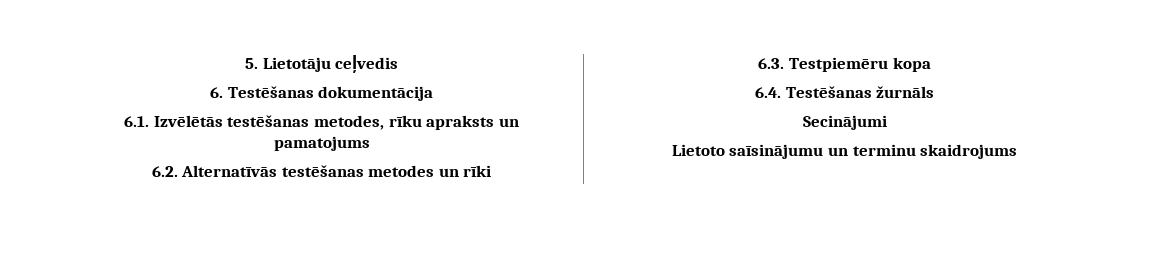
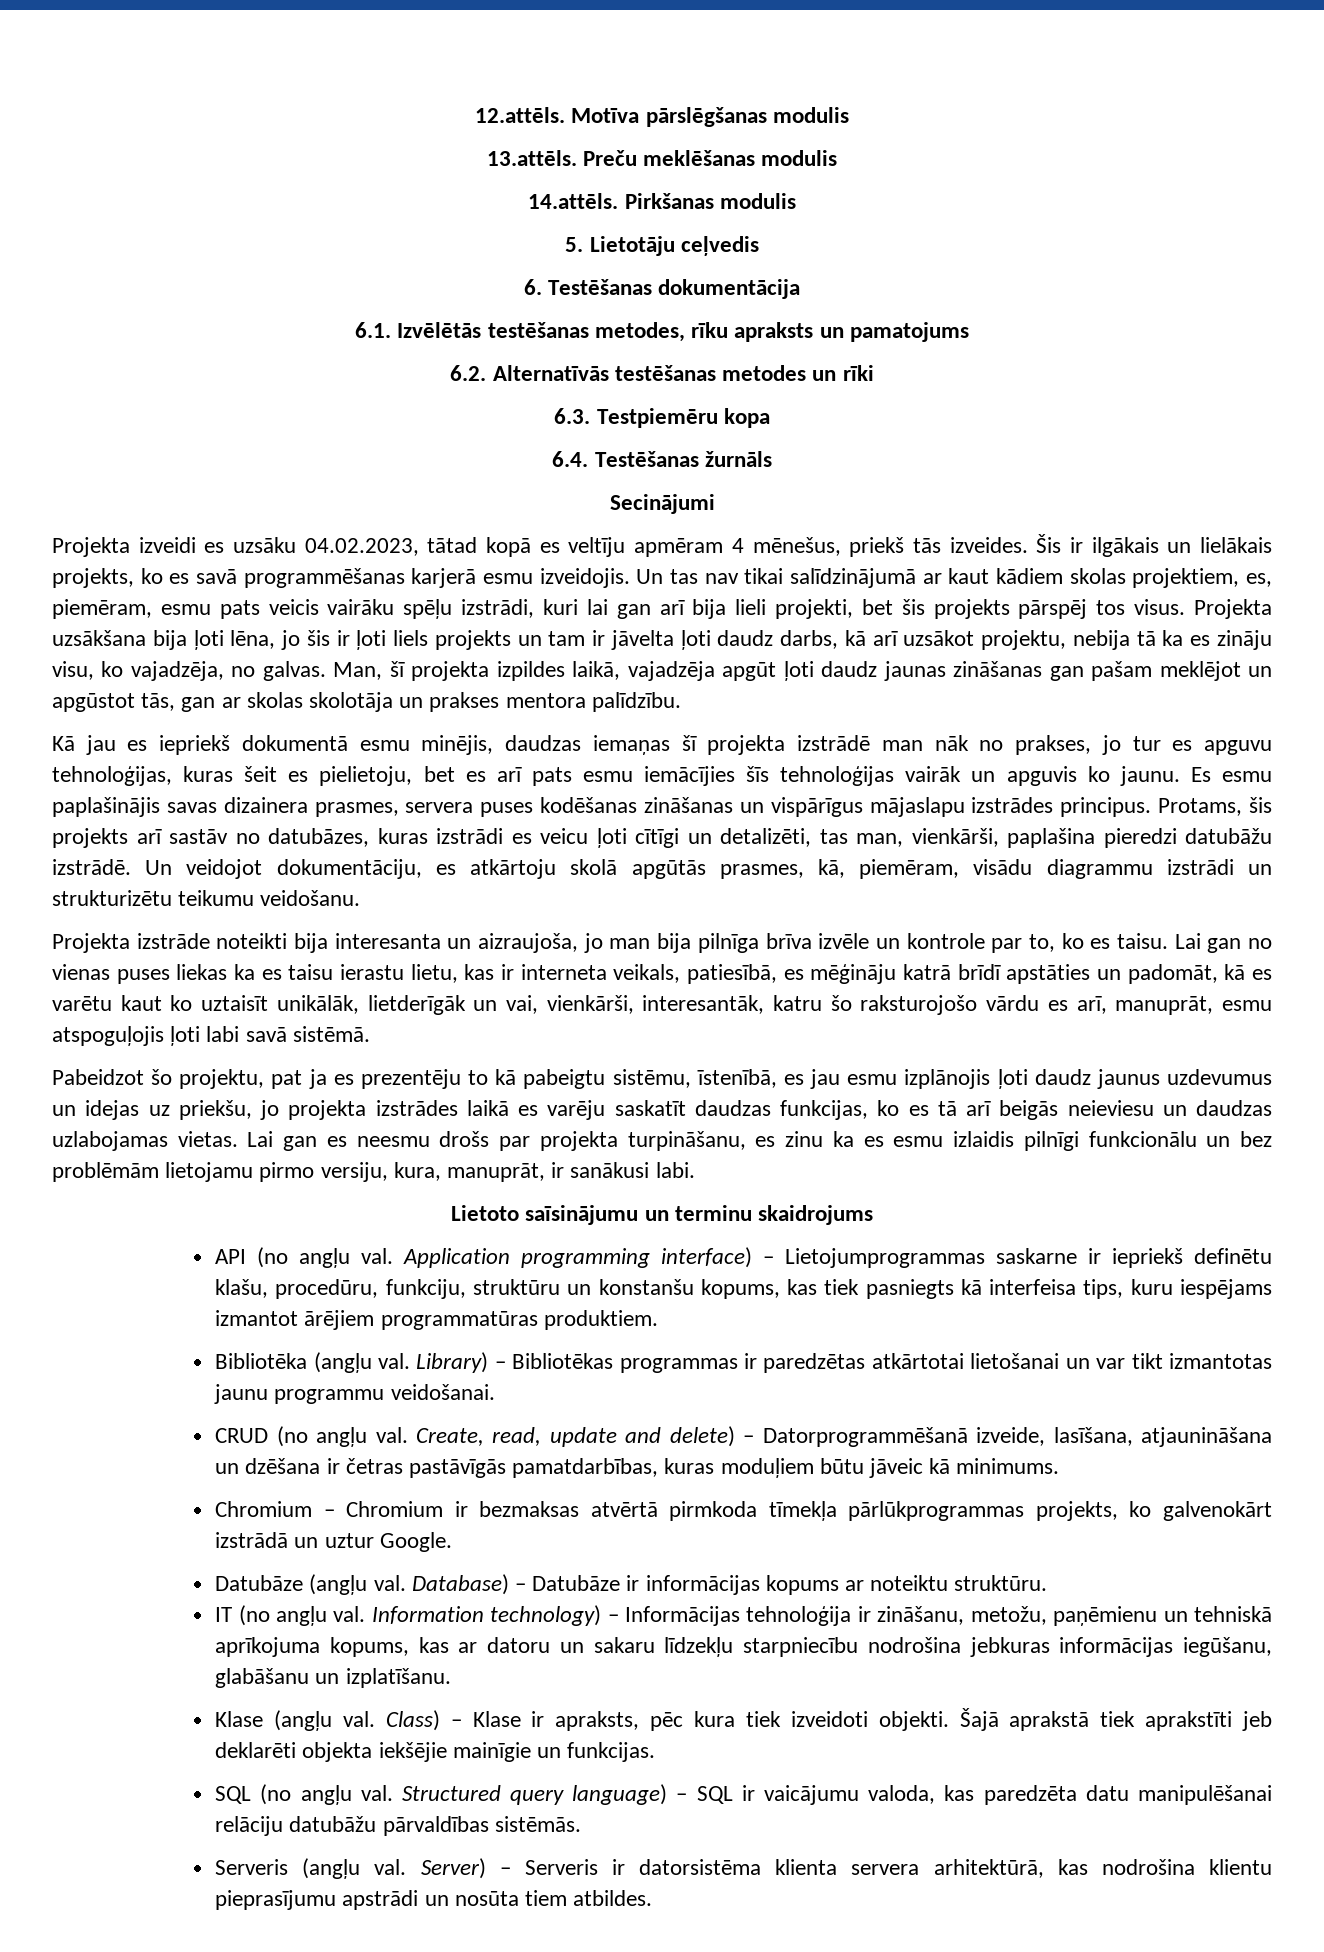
+ 12.attēls. Motīva pārslēgšanas modulis
+ 13.attēls. Preču meklēšanas modulis
+ 14.attēls. Pirkšanas modulis
+ Projekta izveidi es uzsāku 04.02.2023, tātad kopā es veltīju apmēram 4 mēnešus, priekš tās izveides. Šis ir ilgākais un lielākais projekts, ko es savā programmēšanas karjerā esmu izveidojis. Un tas nav tikai salīdzinājumā ar kaut kādiem skolas projektiem, es, piemēram, esmu pats veicis vairāku spēļu izstrādi, kuri lai gan arī bija lieli projekti, bet šis projekts pārspēj tos visus. Projekta uzsākšana bija ļoti lēna, jo šis ir ļoti liels projekts un tam ir jāvelta ļoti daudz darbs, kā arī uzsākot projektu, nebija tā ka es zināju visu, ko vajadzēja, no galvas. Man, šī projekta izpildes laikā, vajadzēja apgūt ļoti daudz jaunas zināšanas gan pašam meklējot un apgūstot tās, gan ar skolas skolotāja un prakses mentora palīdzību.
+ Kā jau es iepriekš dokumentā esmu minējis, daudzas iemaņas šī projekta izstrādē man nāk no prakses, jo tur es apguvu tehnoloģijas, kuras šeit es pielietoju, bet es arī pats esmu iemācījies šīs tehnoloģijas vairāk un apguvis ko jaunu. Es esmu paplašinājis savas dizainera prasmes, servera puses kodēšanas zināšanas un vispārīgus mājaslapu izstrādes principus. Protams, šis projekts arī sastāv no datubāzes, kuras izstrādi es veicu ļoti cītīgi un detalizēti, tas man, vienkārši, paplašina pieredzi datubāžu izstrādē. Un veidojot dokumentāciju, es atkārtoju skolā apgūtās prasmes, kā, piemēram, visādu diagrammu izstrādi un strukturizētu teikumu veidošanu.
+ Projekta izstrāde noteikti bija interesanta un aizraujoša, jo man bija pilnīga brīva izvēle un kontrole par to, ko es taisu. Lai gan no vienas puses liekas ka es taisu ierastu lietu, kas ir interneta veikals, patiesībā, es mēģināju katrā brīdī apstāties un padomāt, kā es varētu kaut ko uztaisīt unikālāk, lietderīgāk un vai, vienkārši, interesantāk, katru šo raksturojošo vārdu es arī, manuprāt, esmu atspoguļojis ļoti labi savā sistēmā.
+ Pabeidzot šo projektu, pat ja es prezentēju to kā pabeigtu sistēmu, īstenībā, es jau esmu izplānojis ļoti daudz jaunus uzdevumus un idejas uz priekšu, jo projekta izstrādes laikā es varēju saskatīt daudzas funkcijas, ko es tā arī beigās neieviesu un daudzas uzlabojamas vietas. Lai gan es neesmu drošs par projekta turpināšanu, es zinu ka es esmu izlaidis pilnīgi funkcionālu un bez problēmām lietojamu pirmo versiju, kura, manuprāt, ir sanākusi labi.
+ API (no angļu val. Application programming interface) – Lietojumprogrammas saskarne ir iepriekš definētu klašu, procedūru, funkciju, struktūru un konstanšu kopums, kas tiek pasniegts kā interfeisa tips, kuru iespējams izmantot ārējiem programmatūras produktiem.
+ Bibliotēka (angļu val. Library) – Bibliotēkas programmas ir paredzētas atkārtotai lietošanai un var tikt izmantotas jaunu programmu veidošanai.
+ CRUD (no angļu val. Create, read, update and delete) – Datorprogrammēšanā izveide, lasīšana, atjaunināšana un dzēšana ir četras pastāvīgās pamatdarbības, kuras moduļiem būtu jāveic kā minimums.
+ Chromium – Chromium ir bezmaksas atvērtā pirmkoda tīmekļa pārlūkprogrammas projekts, ko galvenokārt izstrādā un uztur Google.
+ Datubāze (angļu val. Database) – Datubāze ir informācijas kopums ar noteiktu struktūru.
+ IT (no angļu val. Information technology) – Informācijas tehnoloģija ir zināšanu, metožu, paņēmienu un tehniskā aprīkojuma kopums, kas ar datoru un sakaru līdzekļu starpniecību nodrošina jebkuras informācijas iegūšanu, glabāšanu un izplatīšanu.
+ Klase (angļu val. Class) – Klase ir apraksts, pēc kura tiek izveidoti objekti. Šajā aprakstā tiek aprakstīti jeb deklarēti objekta iekšējie mainīgie un funkcijas.
+ SQL (no angļu val. Structured query language) – SQL ir vaicājumu valoda, kas paredzēta datu manipulēšanai relāciju datubāžu pārvaldības sistēmās.
+ Serveris (angļu val. Server) – Serveris ir datorsistēma klienta servera arhitektūrā, kas nodrošina klientu pieprasījumu apstrādi un nosūta tiem atbildes.

